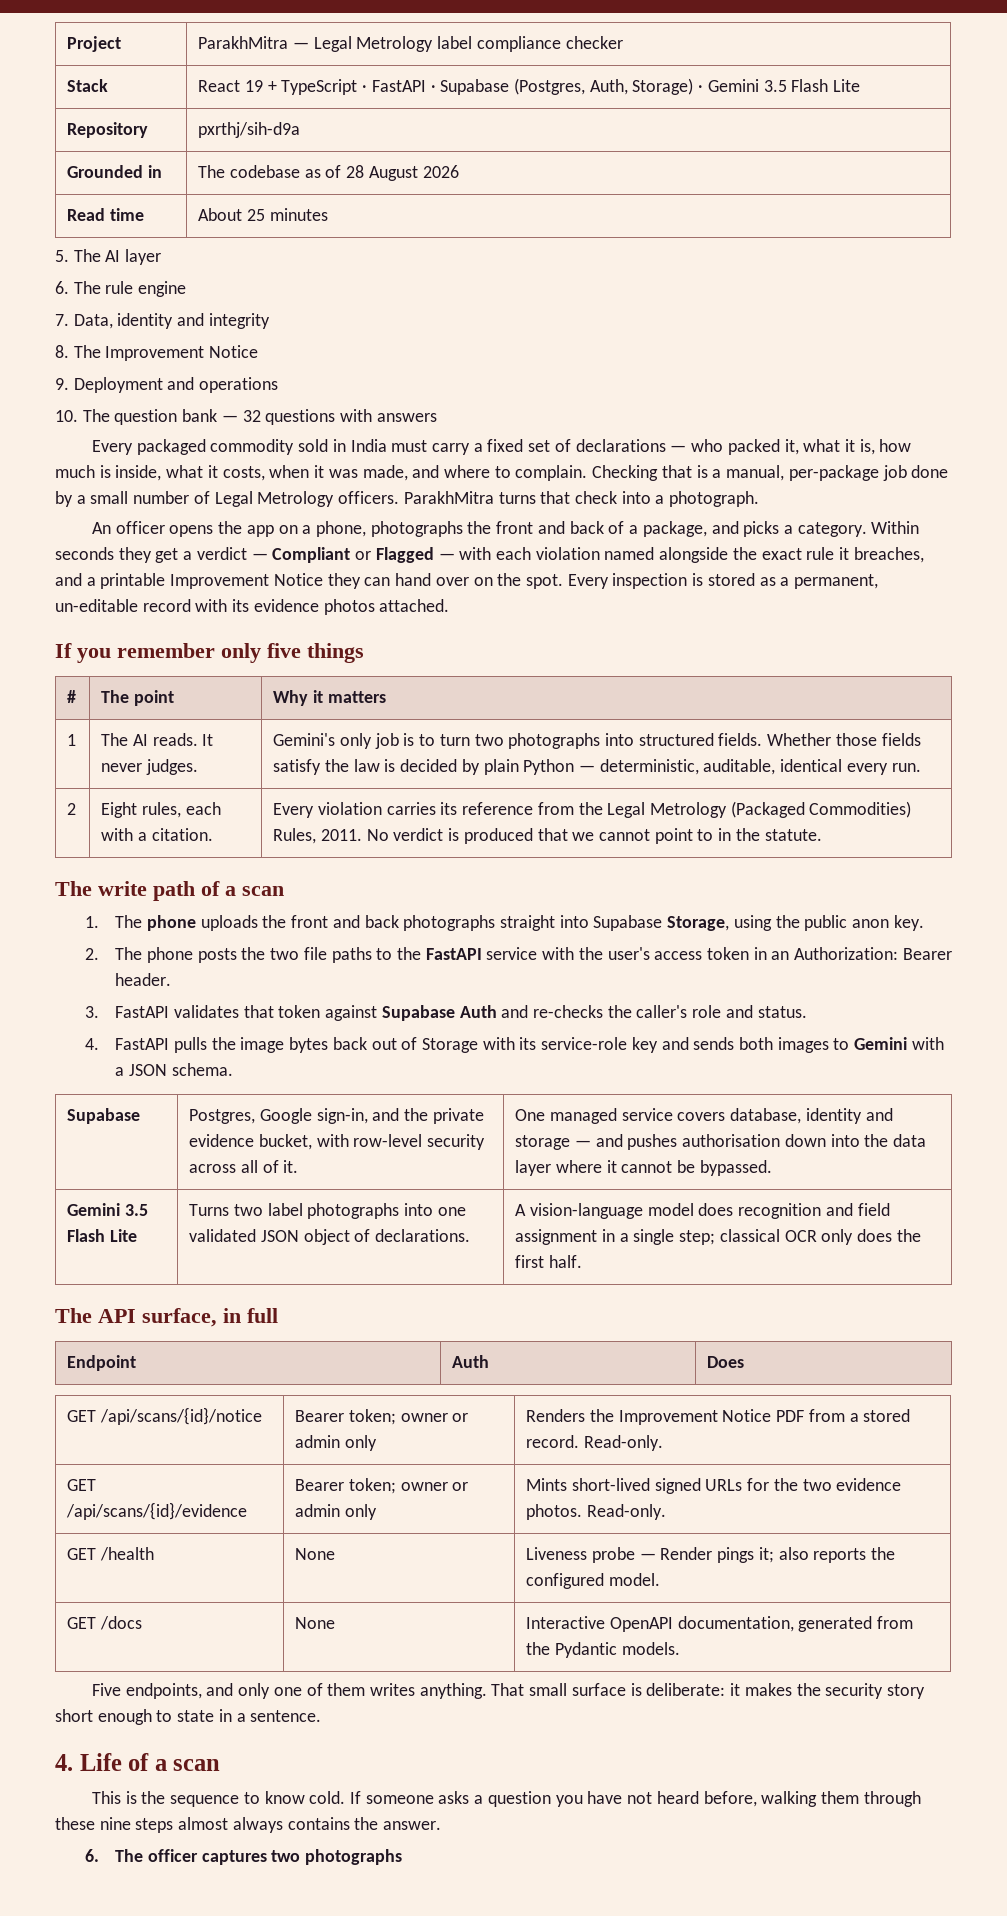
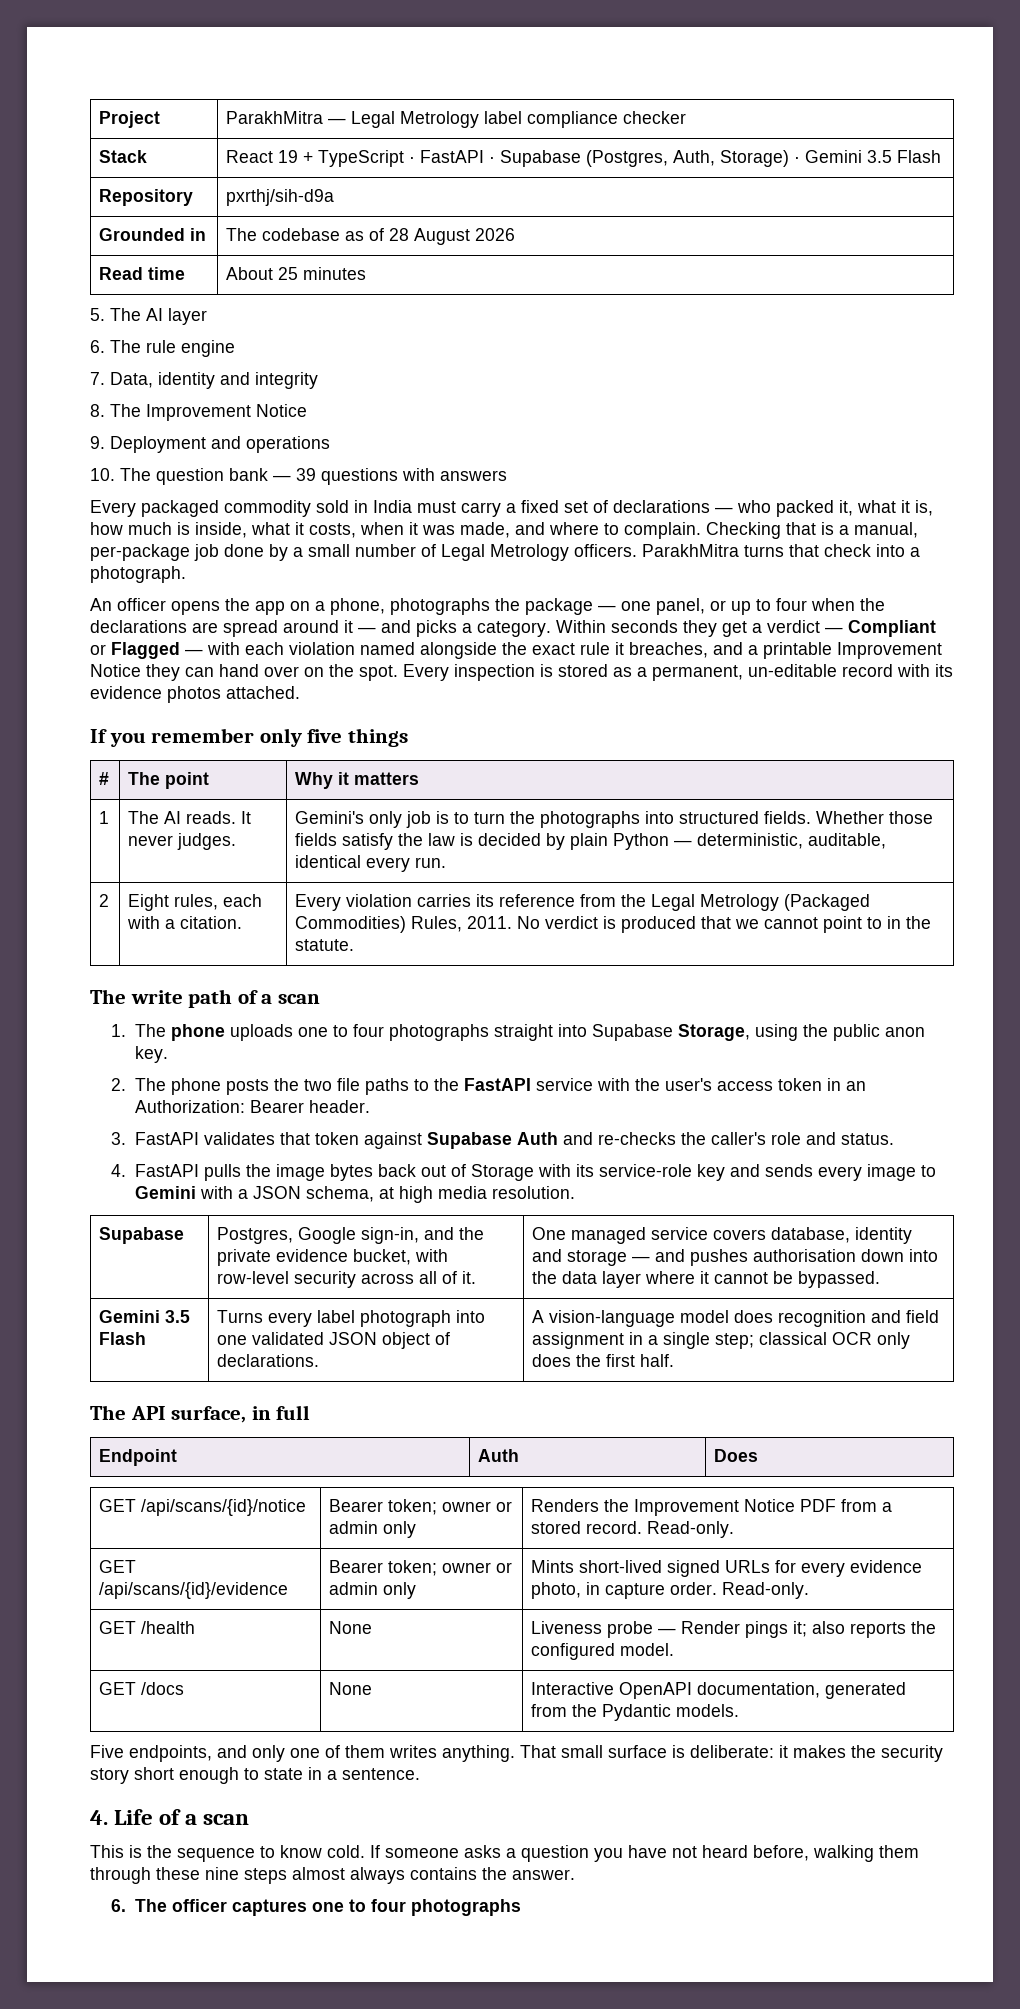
- Stack | React 19 + TypeScript · FastAPI · Supabase (Postgres, Auth, Storage) · Gemini 3.5 Flash Lite
+ Stack | React 19 + TypeScript · FastAPI · Supabase (Postgres, Auth, Storage) · Gemini 3.5 Flash
- 10. The question bank — 32 questions with answers
+ 10. The question bank — 39 questions with answers
- An officer opens the app on a phone, photographs the front and back of a package, and picks a category.
+ An officer opens the app on a phone, photographs the package — one panel, or up to four when the declarations are spread around it — and picks a category.
- 1 | The AI reads. It never judges. | Gemini's only job is to turn two photographs into structured fields. Whether those fields satisfy the law is decided by plain Python — deterministic, auditable, identical every run.
+ 1 | The AI reads. It never judges. | Gemini's only job is to turn the photographs into structured fields. Whether those fields satisfy the law is decided by plain Python — deterministic, auditable, identical every run.
- 1. The phone uploads the front and back photographs straight into Supabase Storage, using the public anon key.
+ 1. The phone uploads one to four photographs straight into Supabase Storage, using the public anon key.
- 4. FastAPI pulls the image bytes back out of Storage with its service-role key and sends both images to Gemini with a JSON schema.
+ 4. FastAPI pulls the image bytes back out of Storage with its service-role key and sends every image to Gemini with a JSON schema, at high media resolution.
- Gemini 3.5 Flash Lite | Turns two label photographs into one validated JSON object of declarations. | A vision-language model does recognition and field assignment in a single step; classical OCR only does the first half.
+ Gemini 3.5 Flash | Turns every label photograph into one validated JSON object of declarations. | A vision-language model does recognition and field assignment in a single step; classical OCR only does the first half.
- GET /api/scans/{id}/evidence | Bearer token; owner or admin only | Mints short-lived signed URLs for the two evidence photos. Read-only.
+ GET /api/scans/{id}/evidence | Bearer token; owner or admin only | Mints short-lived signed URLs for every evidence photo, in capture order. Read-only.
- 6. The officer captures two photographs
+ 6. The officer captures one to four photographs

